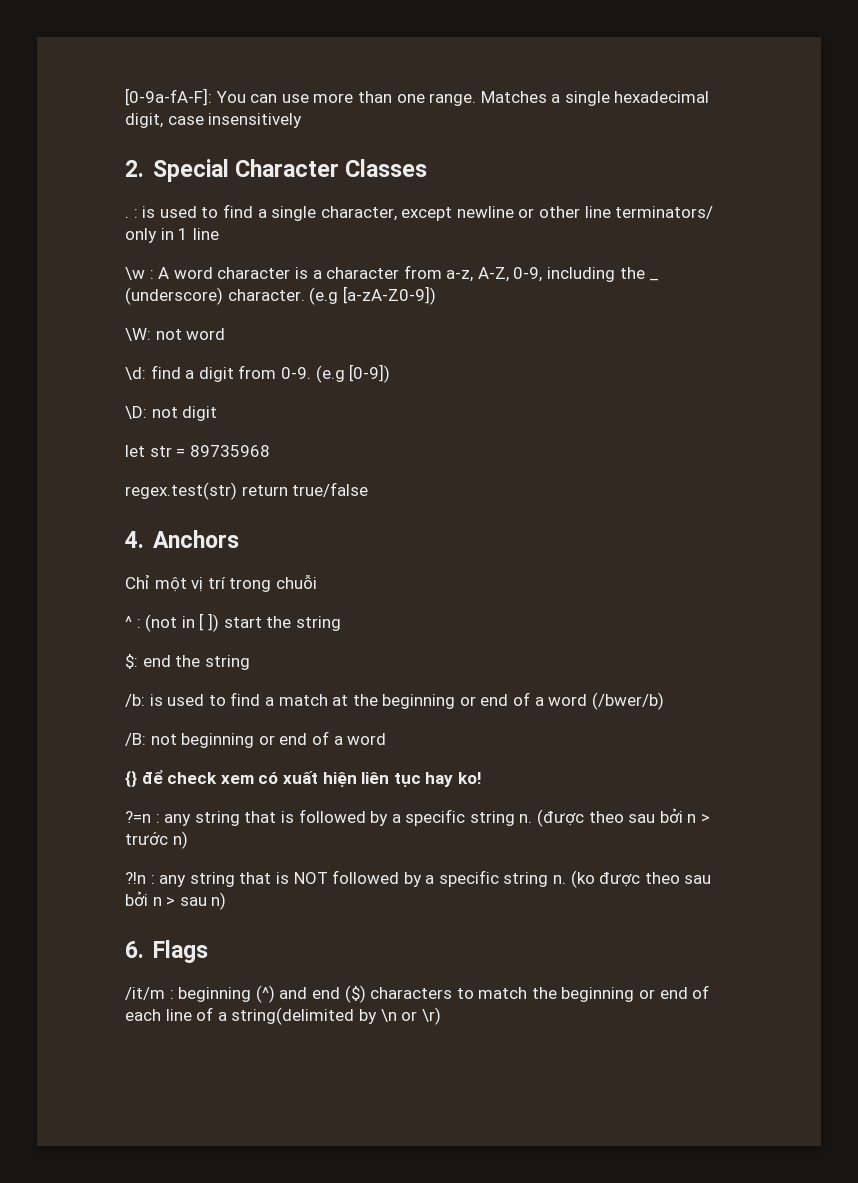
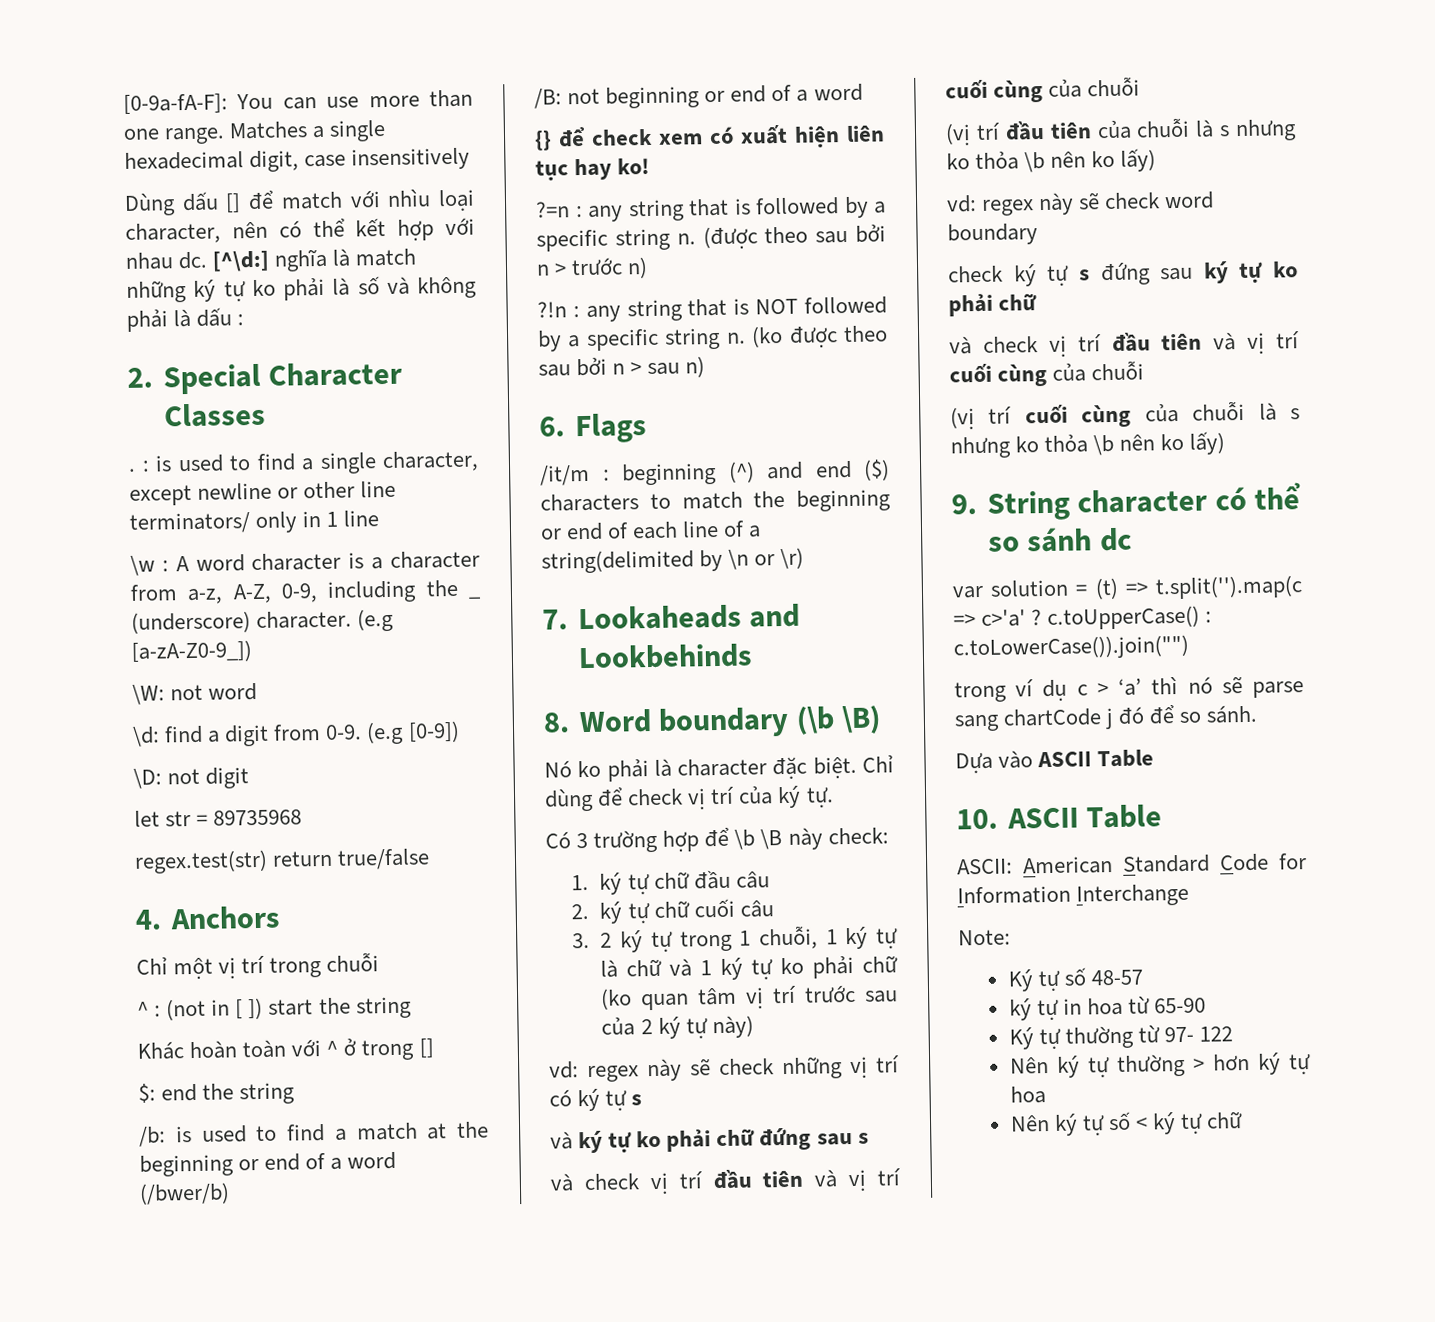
+ Dùng dấu [] để match với nhìu loại character, nên có thể kết hợp với nhau dc. [^\d:] nghĩa là match những ký tự ko phải là số và không phải là dấu :
- (e.g [a-zA-Z0-9])
+ (e.g [a-zA-Z0-9_])
+ Khác hoàn toàn với ^ ở trong []
+ 7. Lookaheads and Lookbehinds
+ 8. Word boundary (\b \B)
+ Nó ko phải là character đặc biệt. Chỉ dùng để check vị trí của ký tự.
+ Có 3 trường hợp để \b \B này check:
+ 1. ký tự chữ đầu câu
+ 2. ký tự chữ cuối câu
+ 3. 2 ký tự trong 1 chuỗi, 1 ký tự là chữ và 1 ký tự ko phải chữ (ko quan tâm vị trí trước sau của 2 ký tự này)
+ vd: regex này sẽ check những vị trí có ký tự s
+ và ký tự ko phải chữ đứng sau s
+ và check vị trí đầu tiên và vị trí cuối cùng của chuỗi
+ (vị trí đầu tiên của chuỗi là s nhưng ko thỏa \b nên ko lấy)
+ vd: regex này sẽ check word boundary
+ check ký tự s đứng sau ký tự ko phải chữ
+ và check vị trí đầu tiên và vị trí cuối cùng của chuỗi
+ (vị trí cuối cùng của chuỗi là s nhưng ko thỏa \b nên ko lấy)
+ 9. String character có thể so sánh dc
+ var solution = (t) => t.split('').map(c => c>'a' ? c.toUpperCase() : c.toLowerCase()).join("")
+ trong ví dụ c > ‘a’ thì nó sẽ parse sang chartCode j đó để so sánh.
+ Dựa vào ASCII Table
+ 10. ASCII Table
+ ASCII: American Standard Code for Information Interchange
+ Note:
+ Ký tự số 48-57
+ ký tự in hoa từ 65-90
+ Ký tự thường từ 97- 122
+ Nên ký tự thường > hơn ký tự hoa
+ Nên ký tự số < ký tự chữ

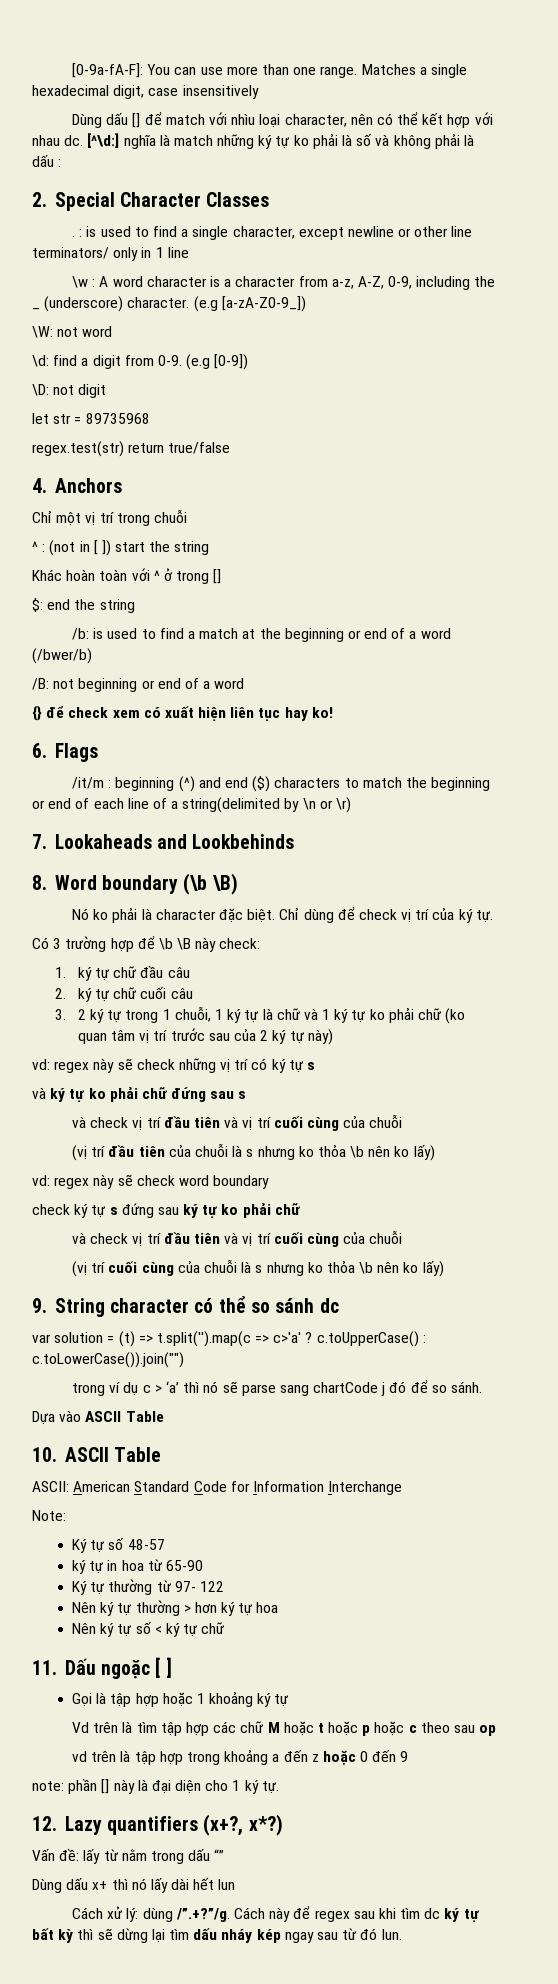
- ?=n : any string that is followed by a specific string n. (được theo sau bởi n > trước n)
- ?!n : any string that is NOT followed by a specific string n. (ko được theo sau bởi n > sau n)
+ 11. Dấu ngoặc [ ]
+ Gọi là tập hợp hoặc 1 khoảng ký tự
+ Vd trên là tìm tập hợp các chữ M hoặc t hoặc p hoặc c theo sau op
+ vd trên là tập hợp trong khoảng a đến z hoặc 0 đến 9
+ note: phần [] này là đại diện cho 1 ký tự.
+ 12. Lazy quantifiers (x+?, x*?)
+ Vấn đề: lấy từ nằm trong dấu “”
+ Dùng dấu x+ thì nó lấy dài hết lun
+ Cách xử lý: dùng /”.+?”/g. Cách này để regex sau khi tìm dc ký tự bất kỳ thì sẽ dừng lại tìm dấu nháy kép ngay sau từ đó lun.

